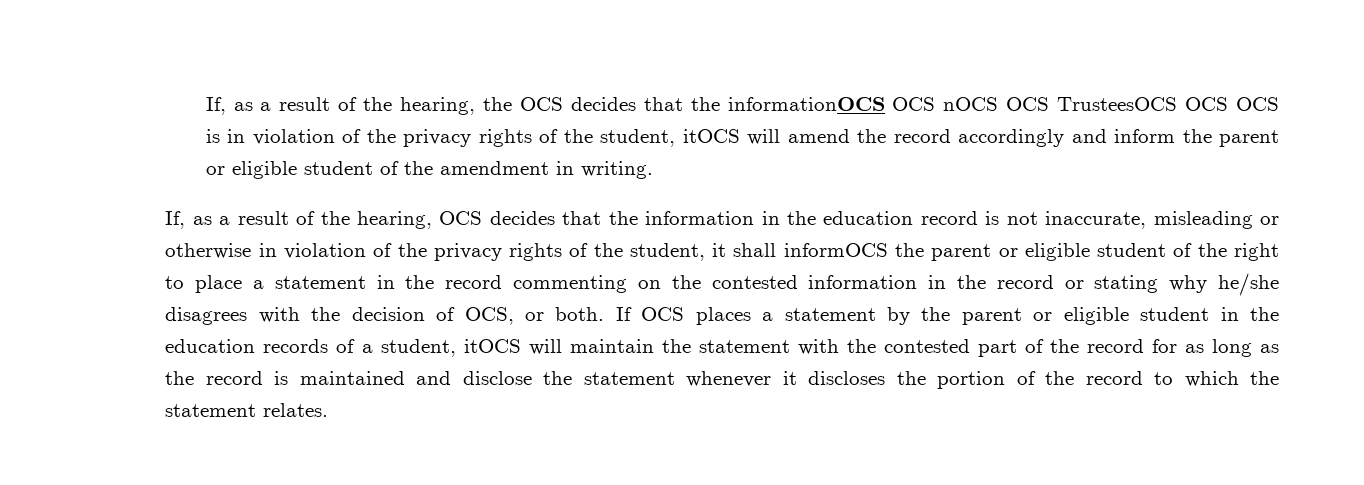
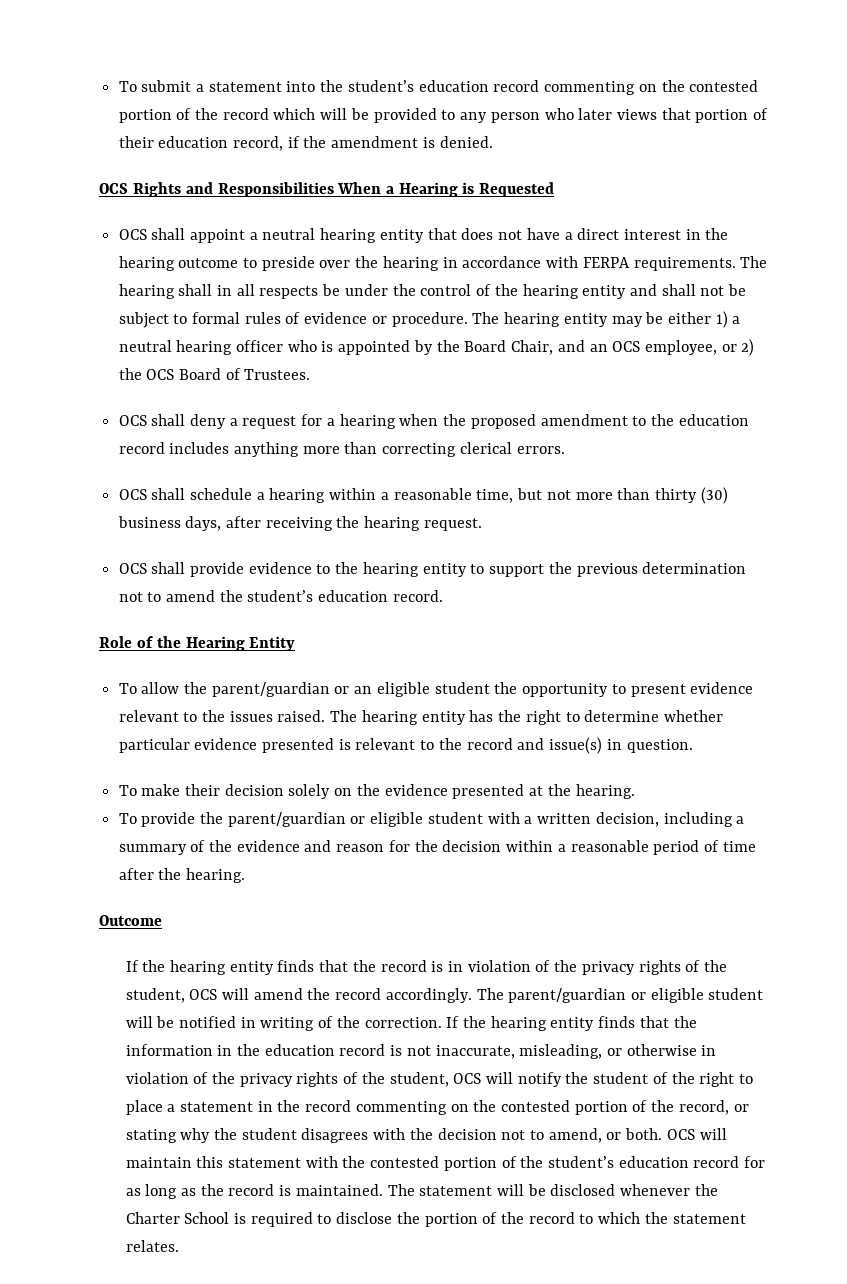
- If, as a result of the hearing, the OCS decides that the informationOCS OCS nOCS OCS TrusteesOCS OCS OCS is in violation of the privacy rights of the student, itOCS will amend the record accordingly and inform the parent or eligible student of the amendment in writing.
- If, as a result of the hearing, OCS decides that the information in the education record is not inaccurate, misleading or otherwise in violation of the privacy rights of the student, it shall informOCS the parent or eligible student of the right to place a statement in the record commenting on the contested information in the record or stating why he/she disagrees with the decision of OCS, or both. If OCS places a statement by the parent or eligible student in the education records of a student, itOCS will maintain the statement with the contested part of the record for as long as the record is maintained and disclose the statement whenever it discloses the portion of the record to which the statement relates.
+ To submit a statement into the student’s education record commenting on the contested portion of the record which will be provided to any person who later views that portion of their education record, if the amendment is denied.
+ OCS Rights and Responsibilities When a Hearing is Requested
+ OCS shall appoint a neutral hearing entity that does not have a direct interest in the hearing outcome to preside over the hearing in accordance with FERPA requirements. The hearing shall in all respects be under the control of the hearing entity and shall not be subject to formal rules of evidence or procedure. The hearing entity may be either 1) a neutral hearing officer who is appointed by the Board Chair, and an OCS employee, or 2) the OCS Board of Trustees.
+ OCS shall deny a request for a hearing when the proposed amendment to the education record includes anything more than correcting clerical errors.
+ OCS shall schedule a hearing within a reasonable time, but not more than thirty (30) business days, after receiving the hearing request.
+ OCS shall provide evidence to the hearing entity to support the previous determination not to amend the student’s education record.
+ Role of the Hearing Entity
+ To allow the parent/guardian or an eligible student the opportunity to present evidence relevant to the issues raised. The hearing entity has the right to determine whether particular evidence presented is relevant to the record and issue(s) in question.
+ To make their decision solely on the evidence presented at the hearing.
+ To provide the parent/guardian or eligible student with a written decision, including a summary of the evidence and reason for the decision within a reasonable period of time after the hearing.
+ Outcome
+ If the hearing entity finds that the record is in violation of the privacy rights of the student, OCS will amend the record accordingly. The parent/guardian or eligible student will be notified in writing of the correction. If the hearing entity finds that the information in the education record is not inaccurate, misleading, or otherwise in violation of the privacy rights of the student, OCS will notify the student of the right to place a statement in the record commenting on the contested portion of the record, or stating why the student disagrees with the decision not to amend, or both. OCS will maintain this statement with the contested portion of the student’s education record for as long as the record is maintained. The statement will be disclosed whenever the Charter School is required to disclose the portion of the record to which the statement relates.

